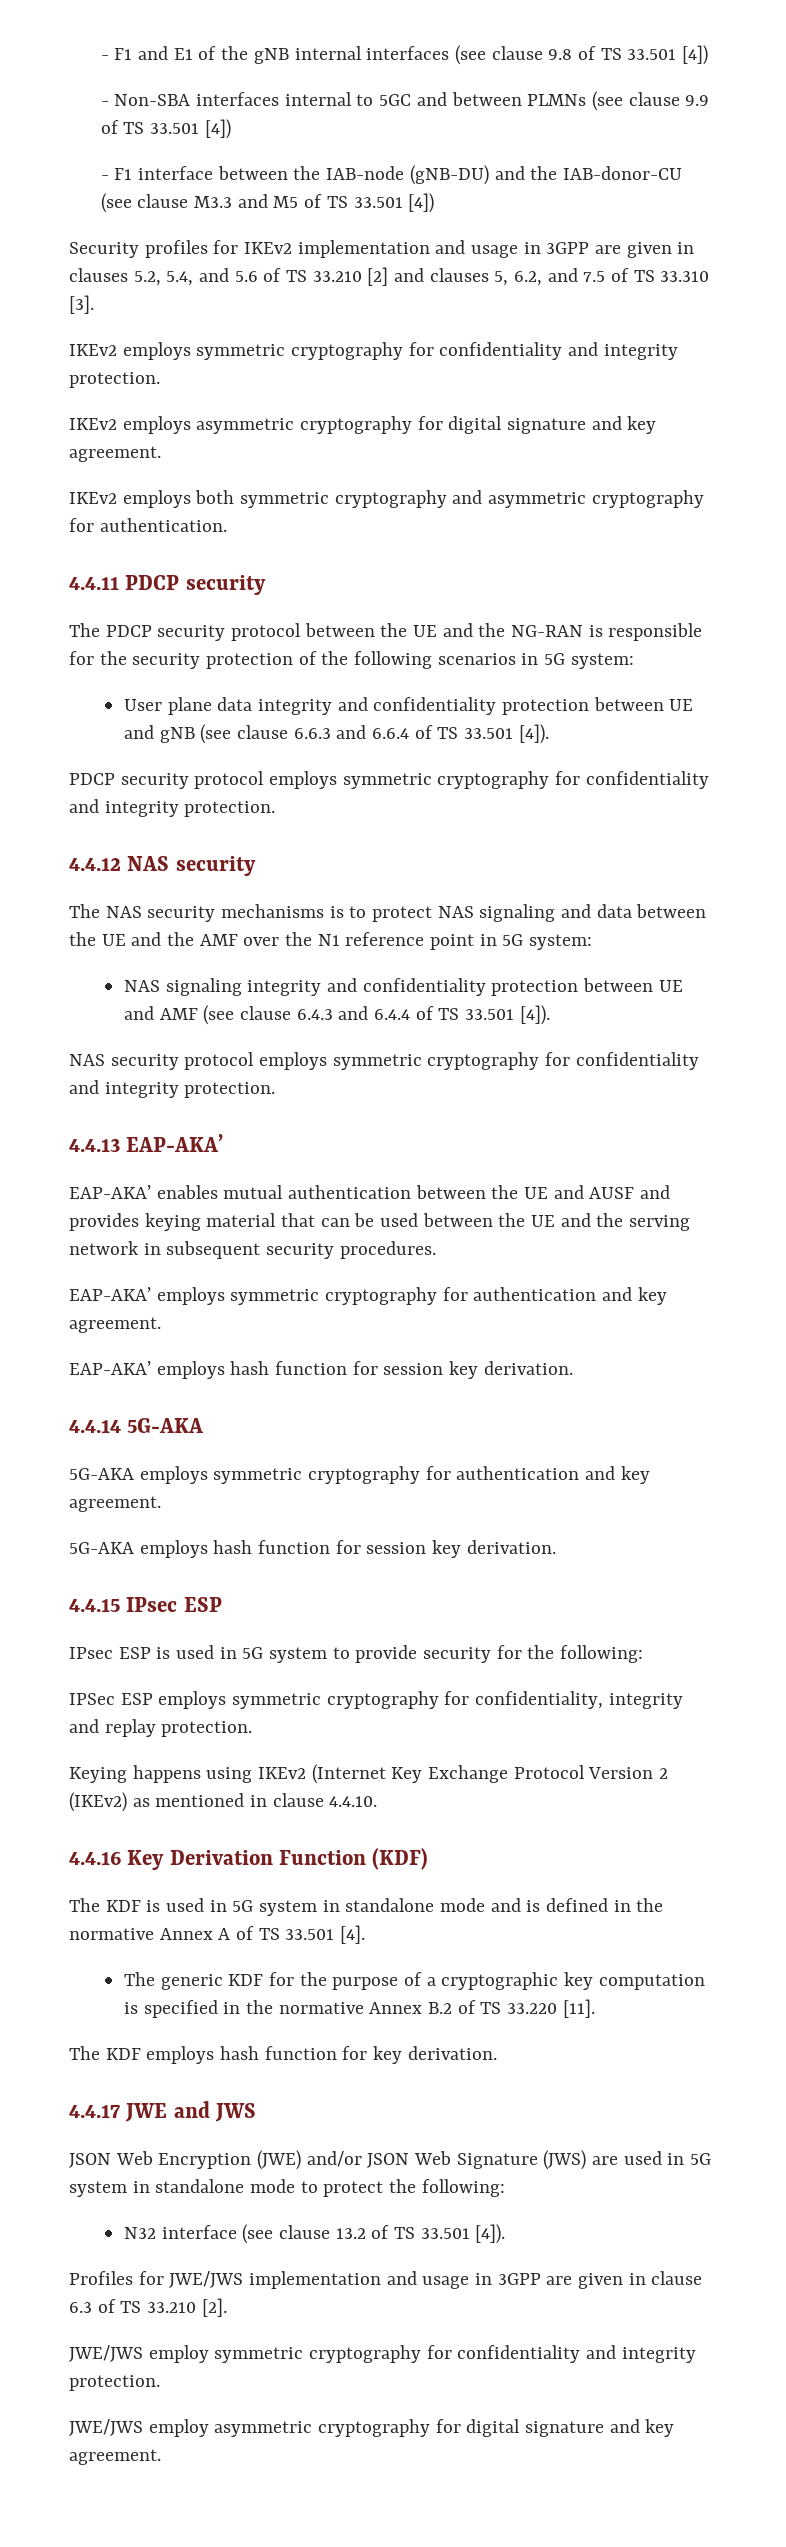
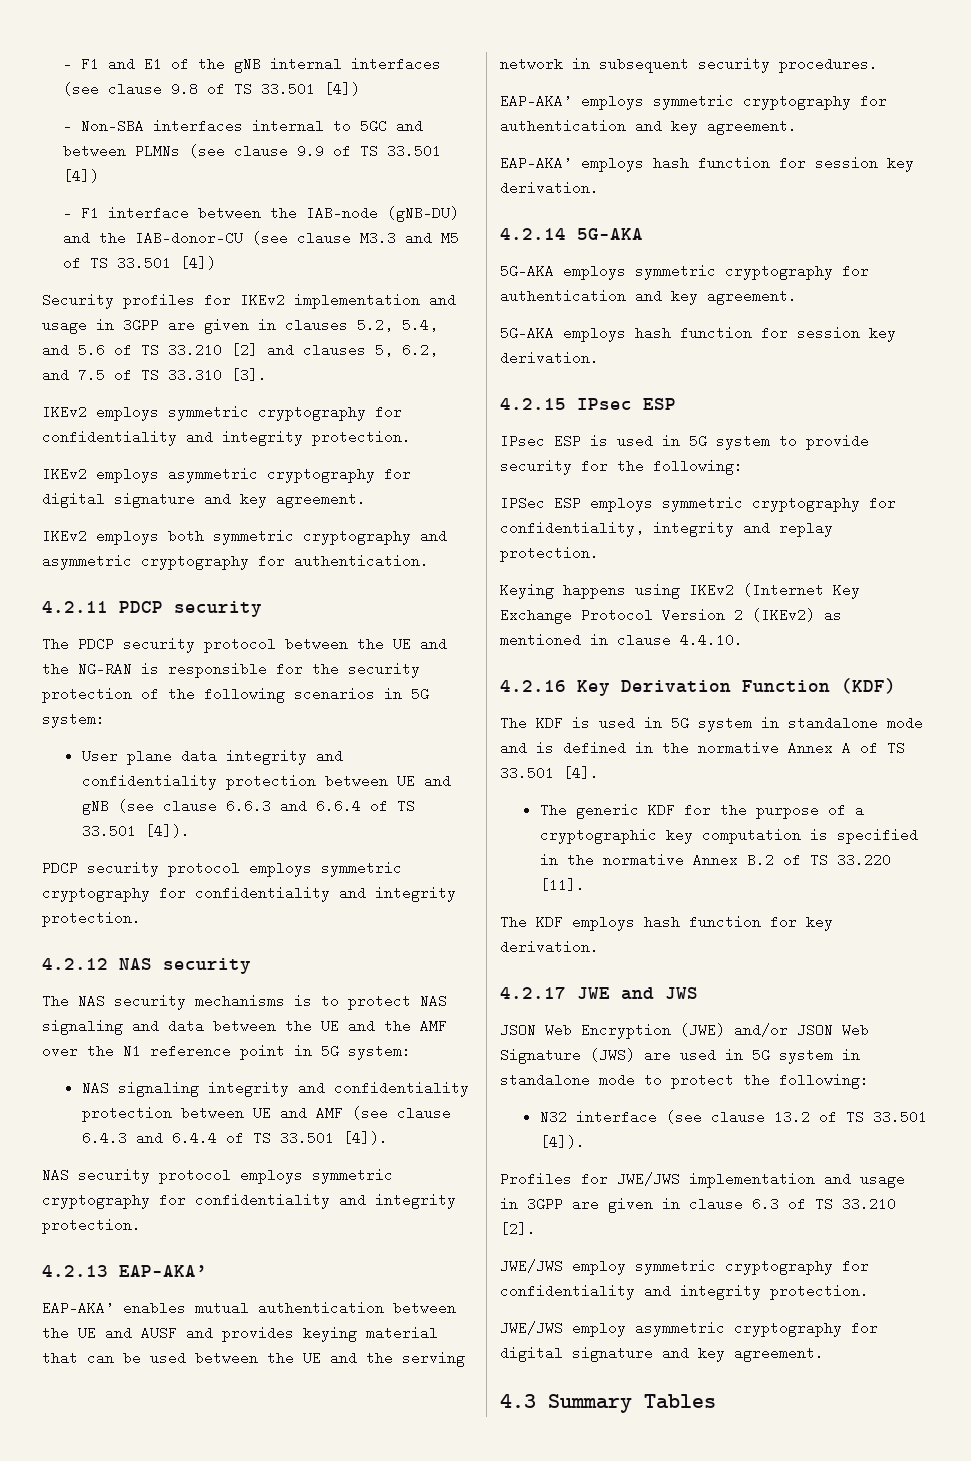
- 4.4.11 PDCP security
+ 4.2.11 PDCP security
- 4.4.12 NAS security
+ 4.2.12 NAS security
- 4.4.13 EAP-AKA’
+ 4.2.13 EAP-AKA’
- 4.4.14 5G-AKA
+ 4.2.14 5G-AKA
- 4.4.15 IPsec ESP
+ 4.2.15 IPsec ESP
- 4.4.16 Key Derivation Function (KDF)
+ 4.2.16 Key Derivation Function (KDF)
- 4.4.17 JWE and JWS
+ 4.2.17 JWE and JWS
+ 4.3 Summary Tables

